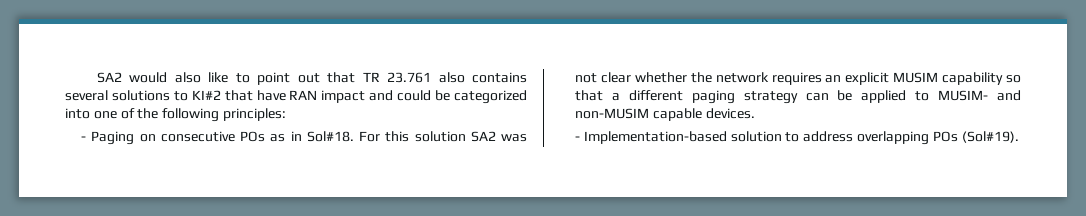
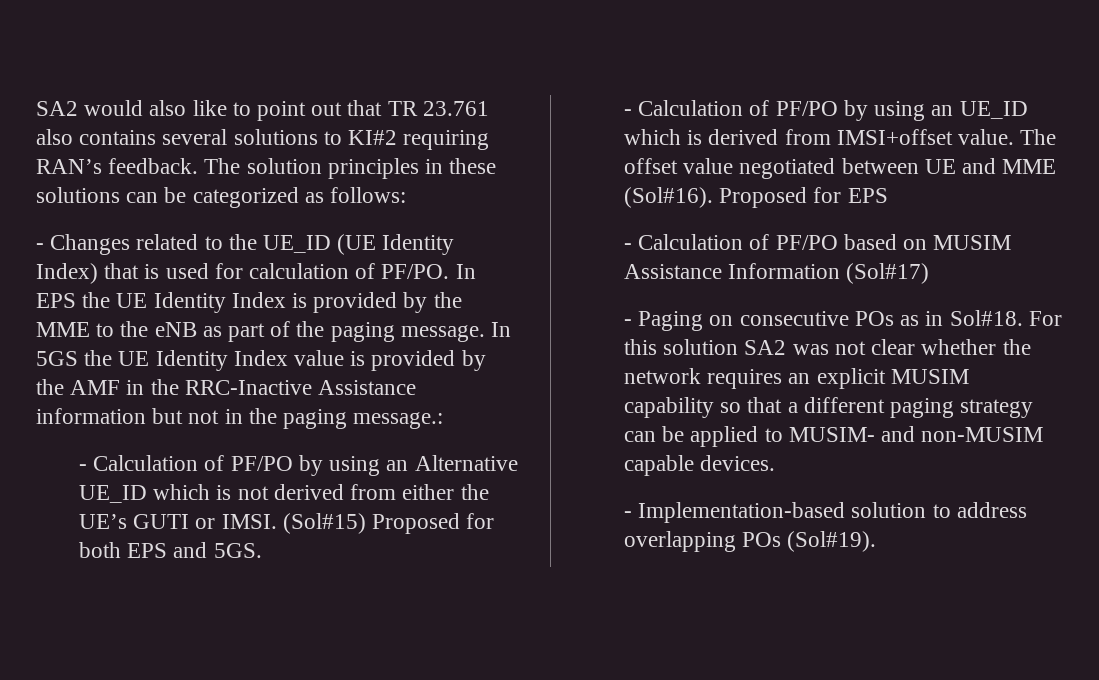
- SA2 would also like to point out that TR 23.761 also contains several solutions to KI#2 that have RAN impact and could be categorized into one of the following principles:
+ SA2 would also like to point out that TR 23.761 also contains several solutions to KI#2 requiring RAN’s feedback. The solution principles in these solutions can be categorized as follows:
+ - Changes related to the UE_ID (UE Identity Index) that is used for calculation of PF/PO. In EPS the UE Identity Index is provided by the MME to the eNB as part of the paging message. In 5GS the UE Identity Index value is provided by the AMF in the RRC-Inactive Assistance information but not in the paging message.:
+ - Calculation of PF/PO by using an Alternative UE_ID which is not derived from either the UE’s GUTI or IMSI. (Sol#15) Proposed for both EPS and 5GS.
+ - Calculation of PF/PO by using an UE_ID which is derived from IMSI+offset value. The offset value negotiated between UE and MME (Sol#16). Proposed for EPS
+ - Calculation of PF/PO based on MUSIM Assistance Information (Sol#17)

